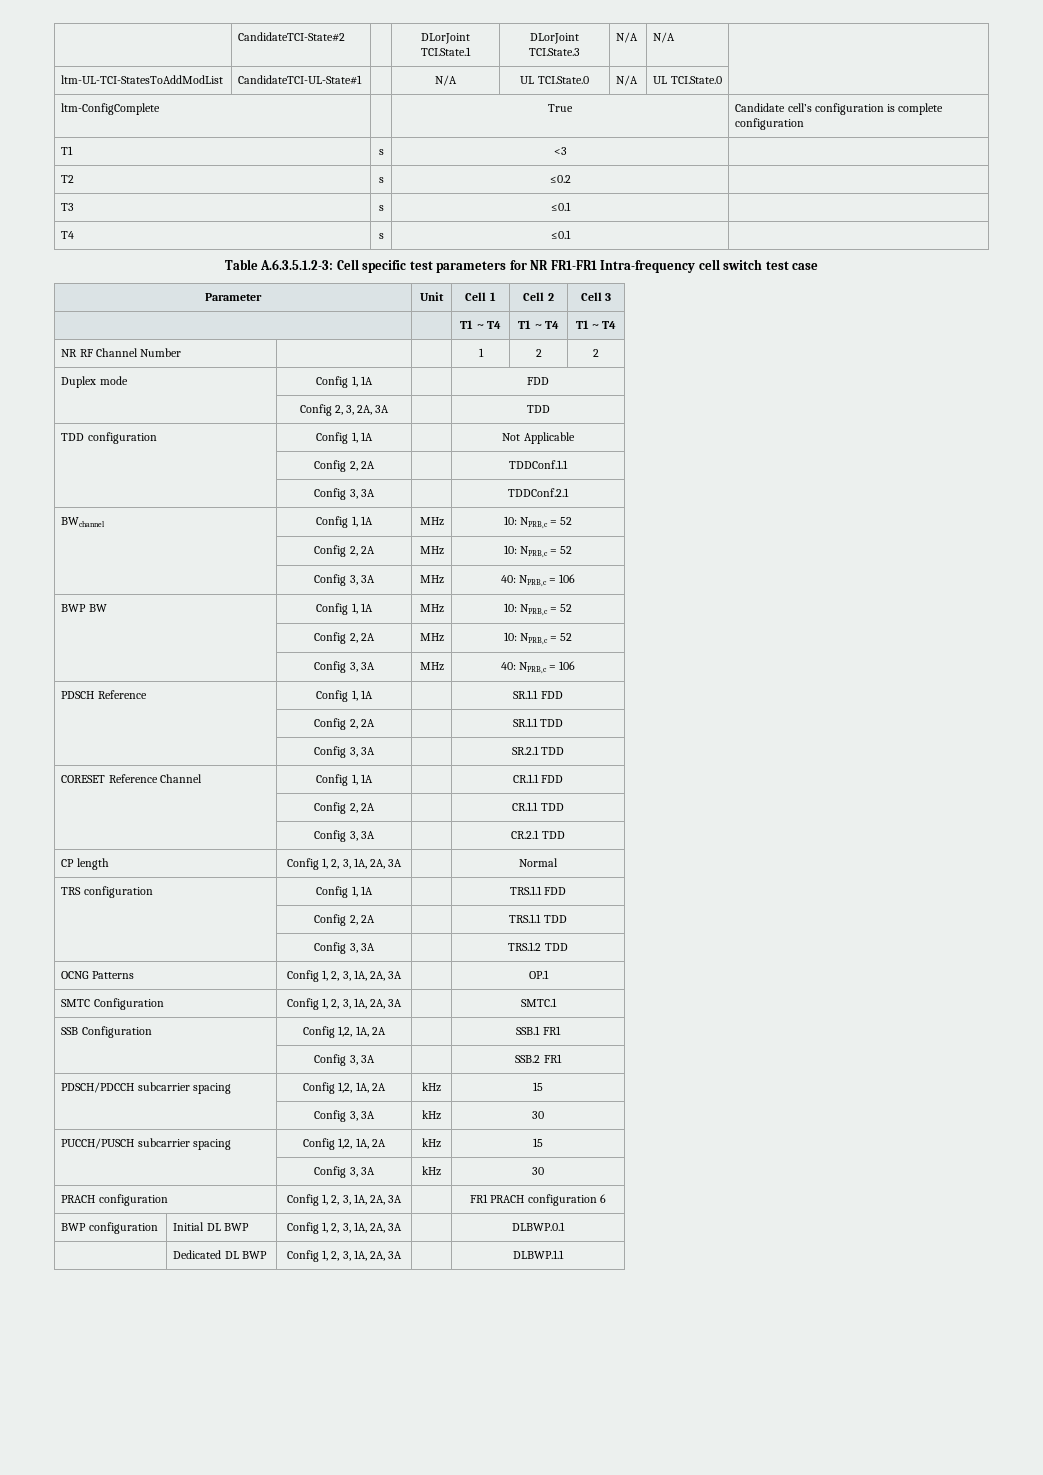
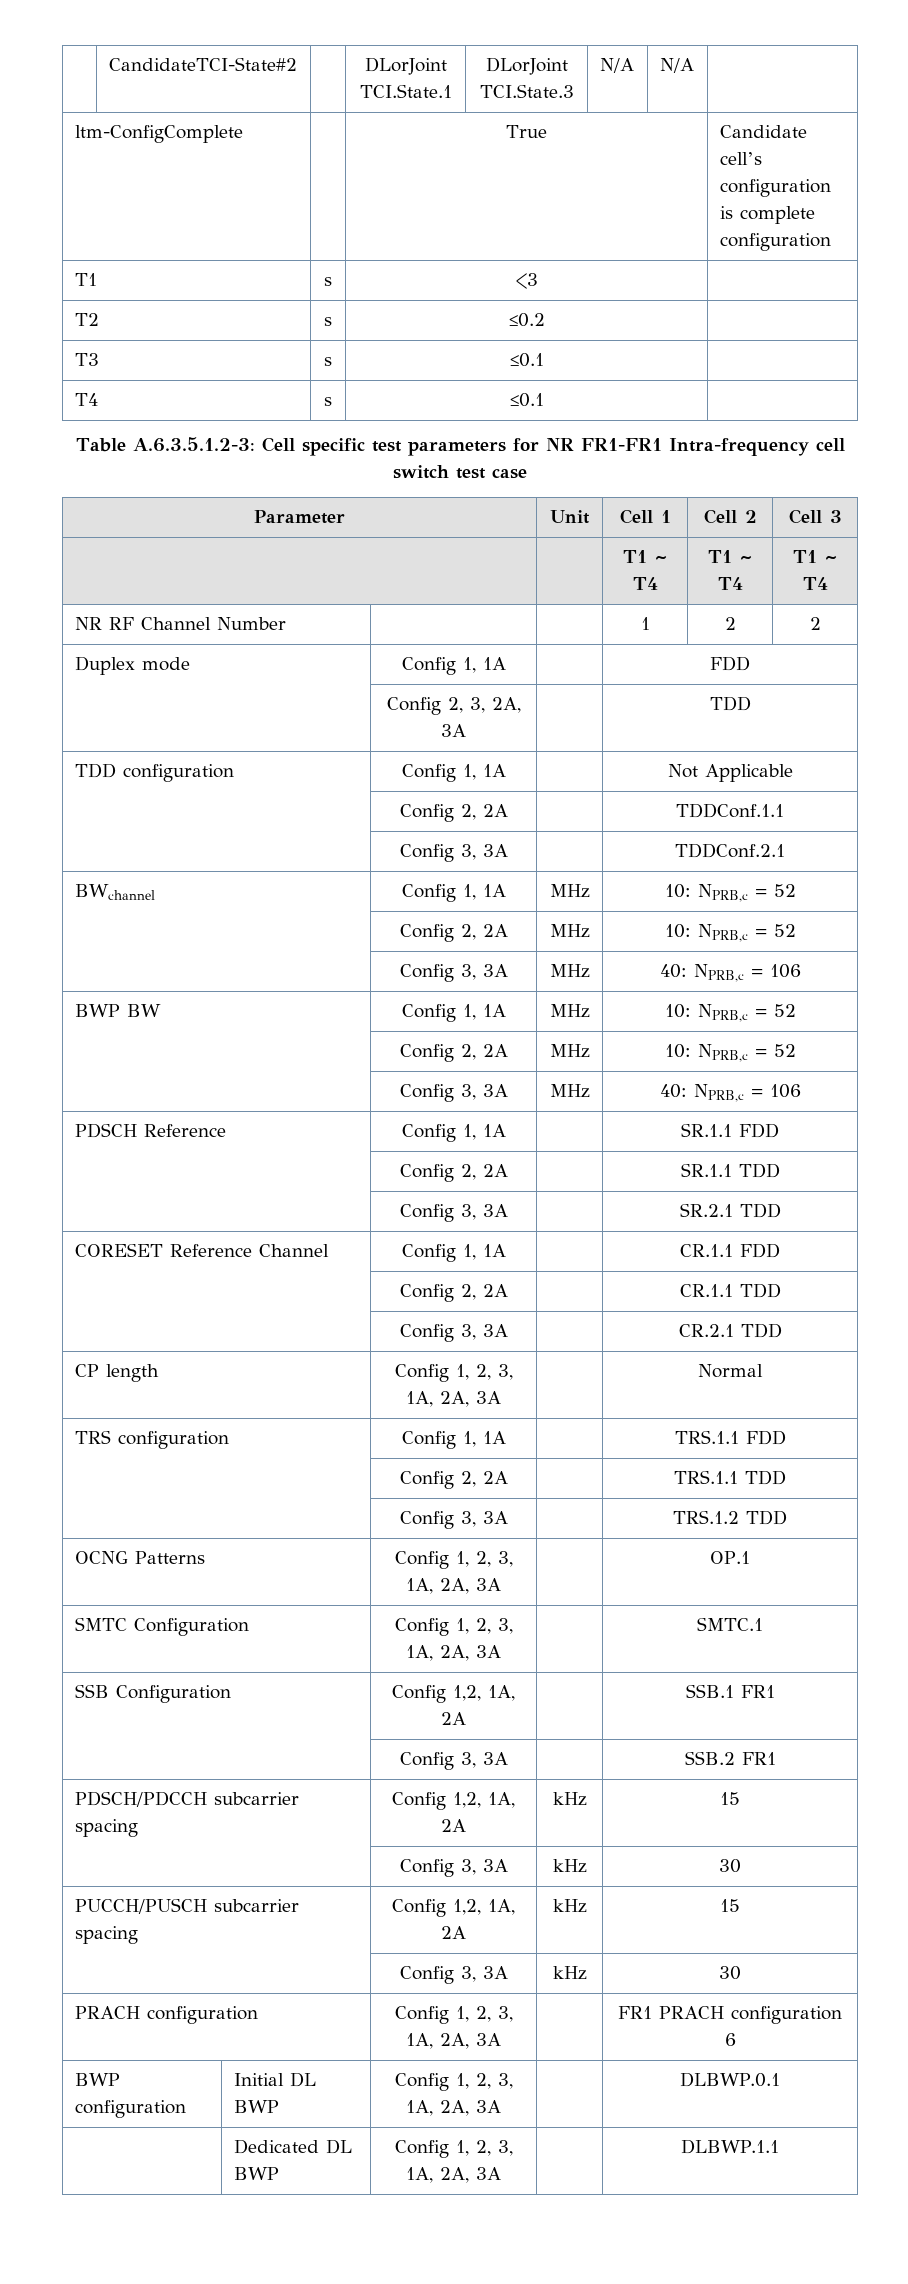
- ltm-UL-TCI-StatesToAddModList | CandidateTCI-UL-State#1 | | N/A | UL TCI.State.0 | N/A | UL TCI.State.0 |

